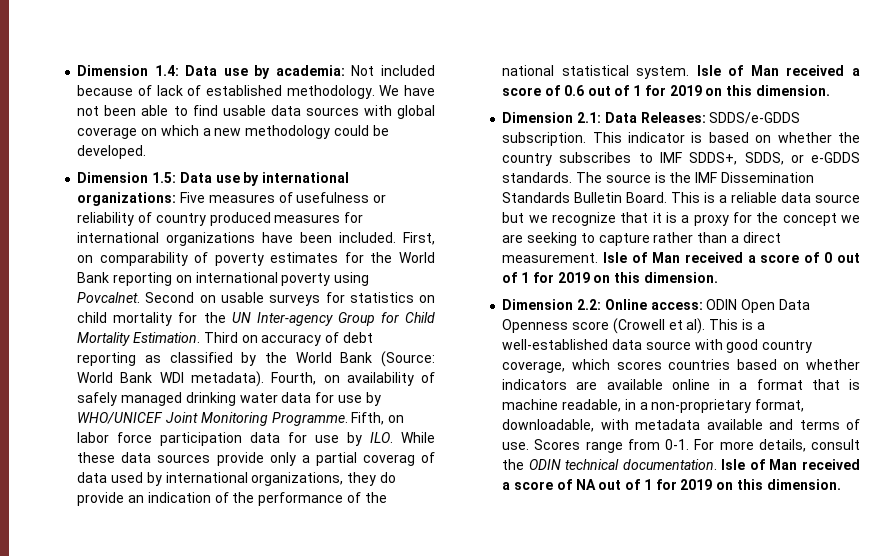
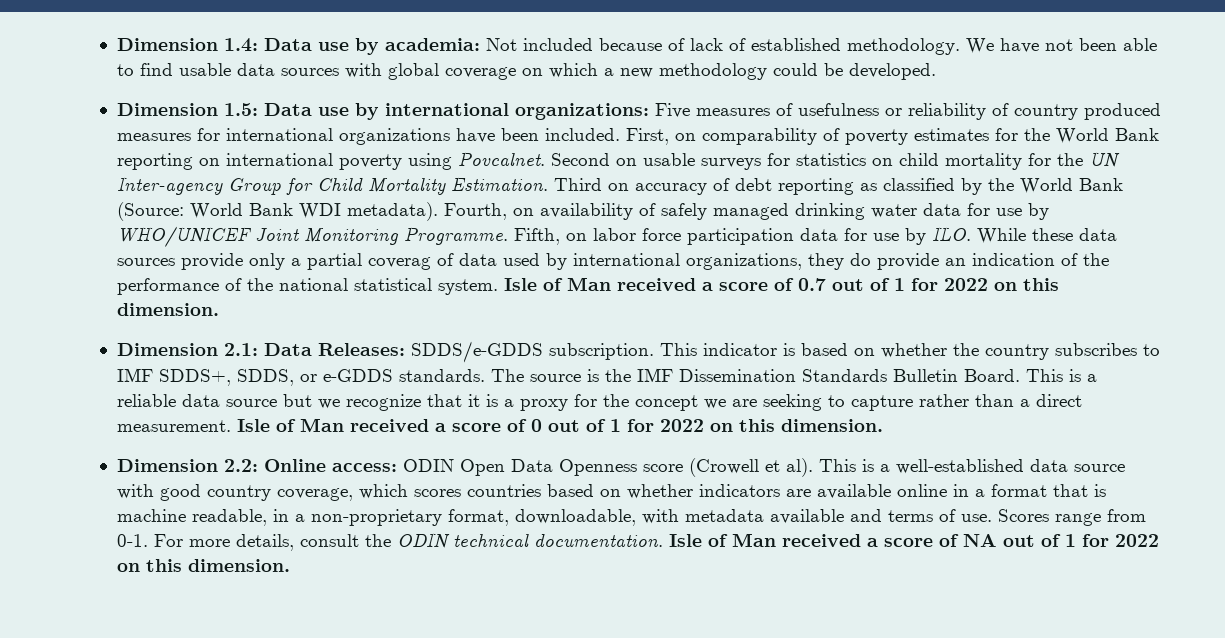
- Isle of Man received a score of 0.6 out of 1 for 2019 on this dimension.
+ Isle of Man received a score of 0.7 out of 1 for 2022 on this dimension.
- Isle of Man received a score of 0 out of 1 for 2019 on this dimension.
+ Isle of Man received a score of 0 out of 1 for 2022 on this dimension.
- Isle of Man received a score of NA out of 1 for 2019 on this dimension.
+ Isle of Man received a score of NA out of 1 for 2022 on this dimension.

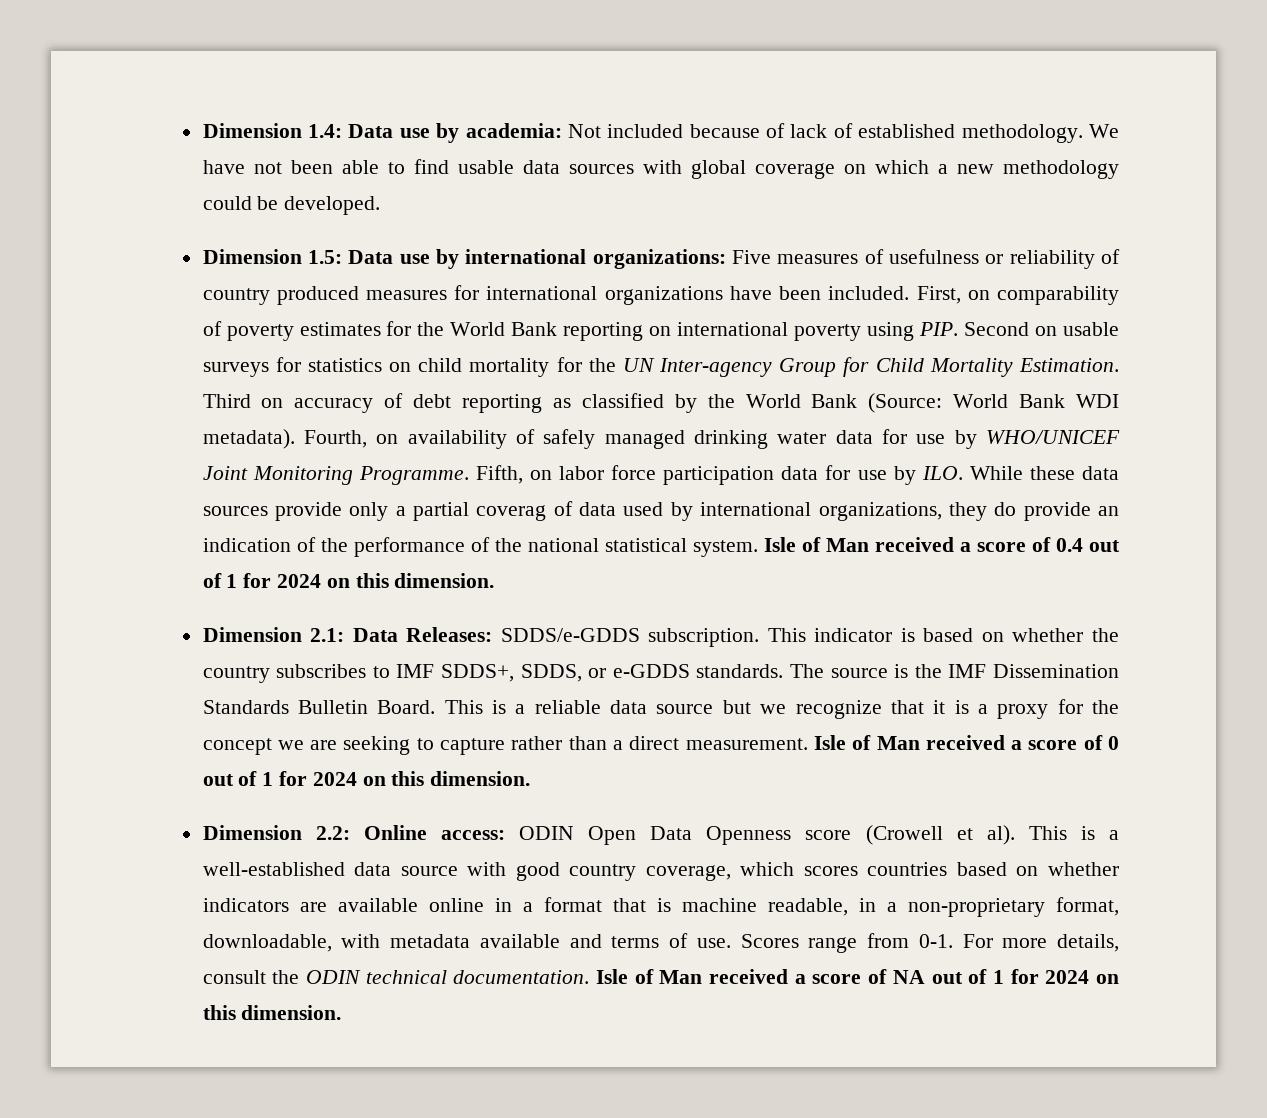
- First, on comparability of poverty estimates for the World Bank reporting on international poverty using Povcalnet. Second on usable surveys for statistics on child mortality for the UN Inter-agency Group for Child Mortality Estimation.
+ First, on comparability of poverty estimates for the World Bank reporting on international poverty using PIP. Second on usable surveys for statistics on child mortality for the UN Inter-agency Group for Child Mortality Estimation.
- Isle of Man received a score of 0.7 out of 1 for 2022 on this dimension.
+ Isle of Man received a score of 0.4 out of 1 for 2024 on this dimension.
- Isle of Man received a score of 0 out of 1 for 2022 on this dimension.
+ Isle of Man received a score of 0 out of 1 for 2024 on this dimension.
- Isle of Man received a score of NA out of 1 for 2022 on this dimension.
+ Isle of Man received a score of NA out of 1 for 2024 on this dimension.

